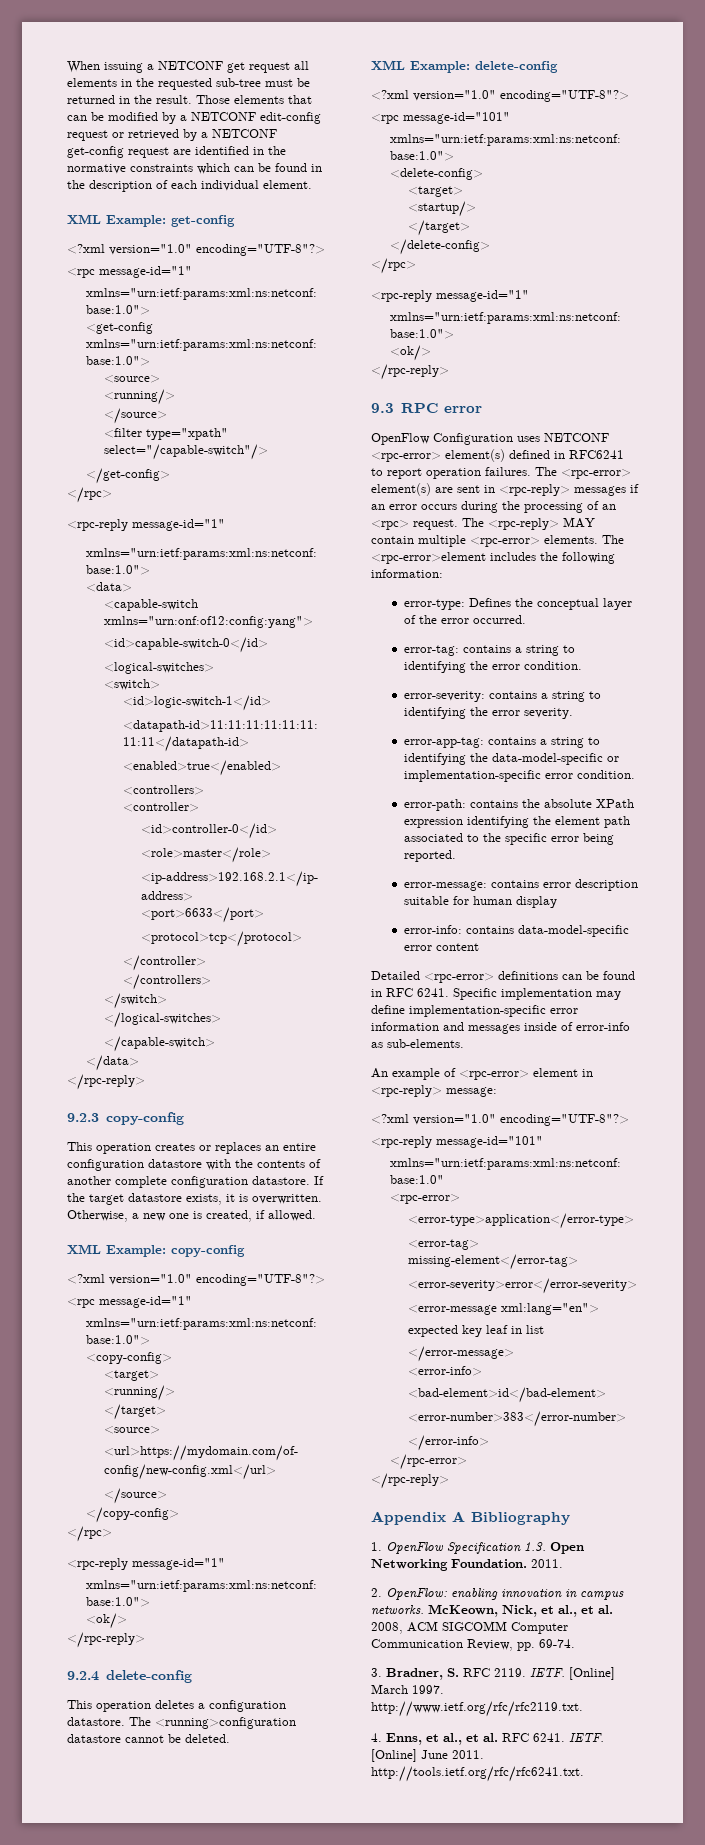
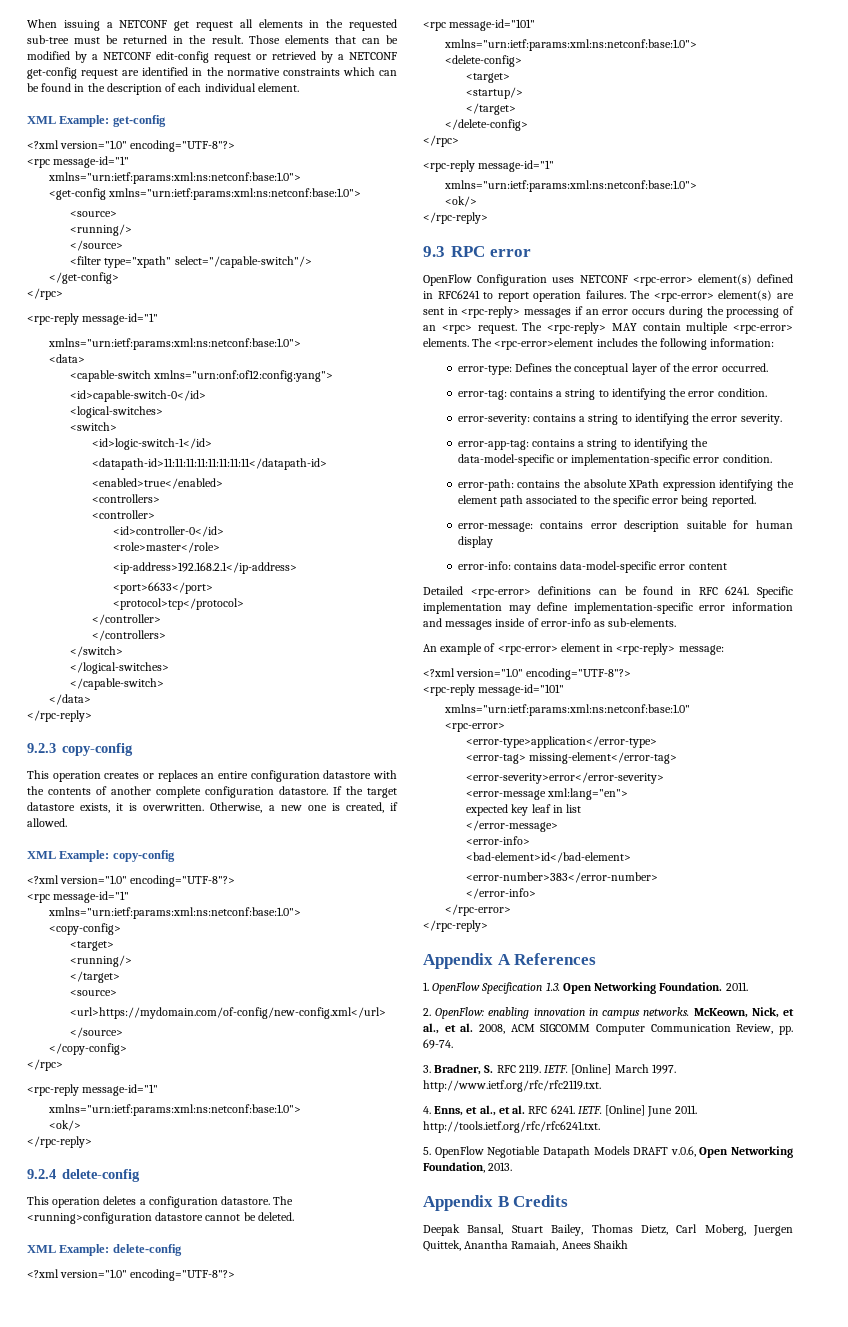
- Appendix A Bibliography
+ Appendix A References
+ 5. OpenFlow Negotiable Datapath Models DRAFT v.0.6, Open Networking Foundation, 2013.
+ Appendix B Credits
+ Deepak Bansal, Stuart Bailey, Thomas Dietz, Carl Moberg, Juergen Quittek, Anantha Ramaiah, Anees Shaikh

